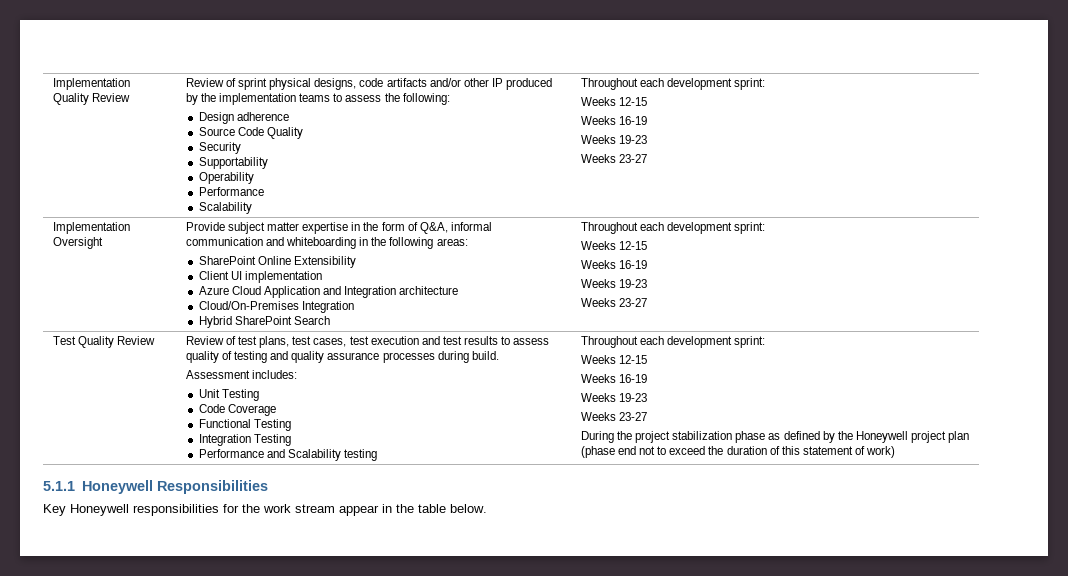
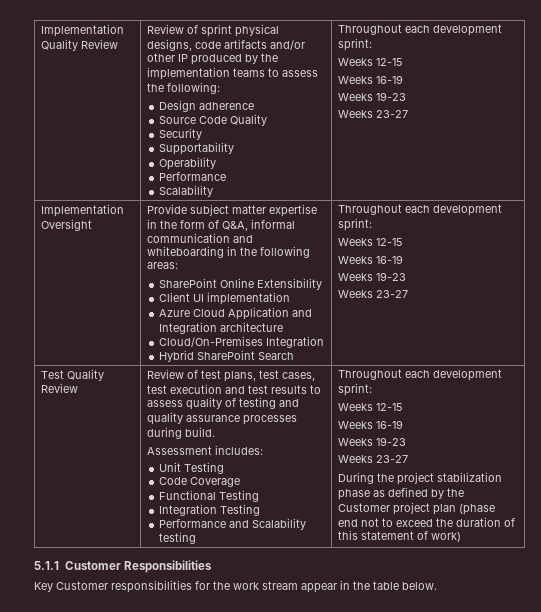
- During the project stabilization phase as defined by the Honeywell project plan (phase end not to exceed the duration of this statement of work)
+ During the project stabilization phase as defined by the Customer project plan (phase end not to exceed the duration of this statement of work)
- 5.1.1 Honeywell Responsibilities
+ 5.1.1 Customer Responsibilities
- Key Honeywell responsibilities for the work stream appear in the table below.
+ Key Customer responsibilities for the work stream appear in the table below.

